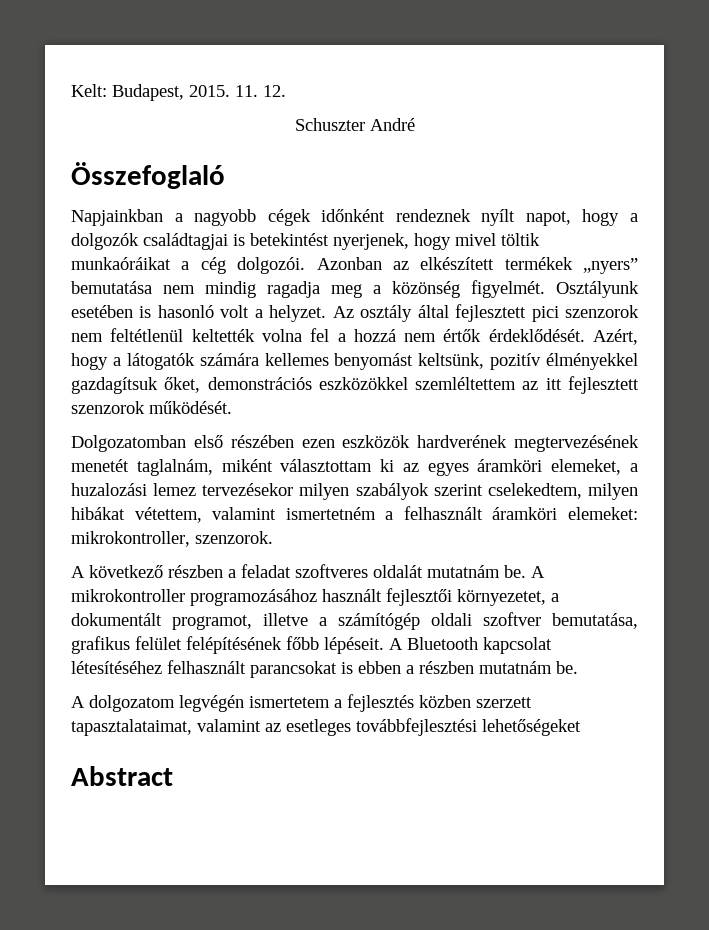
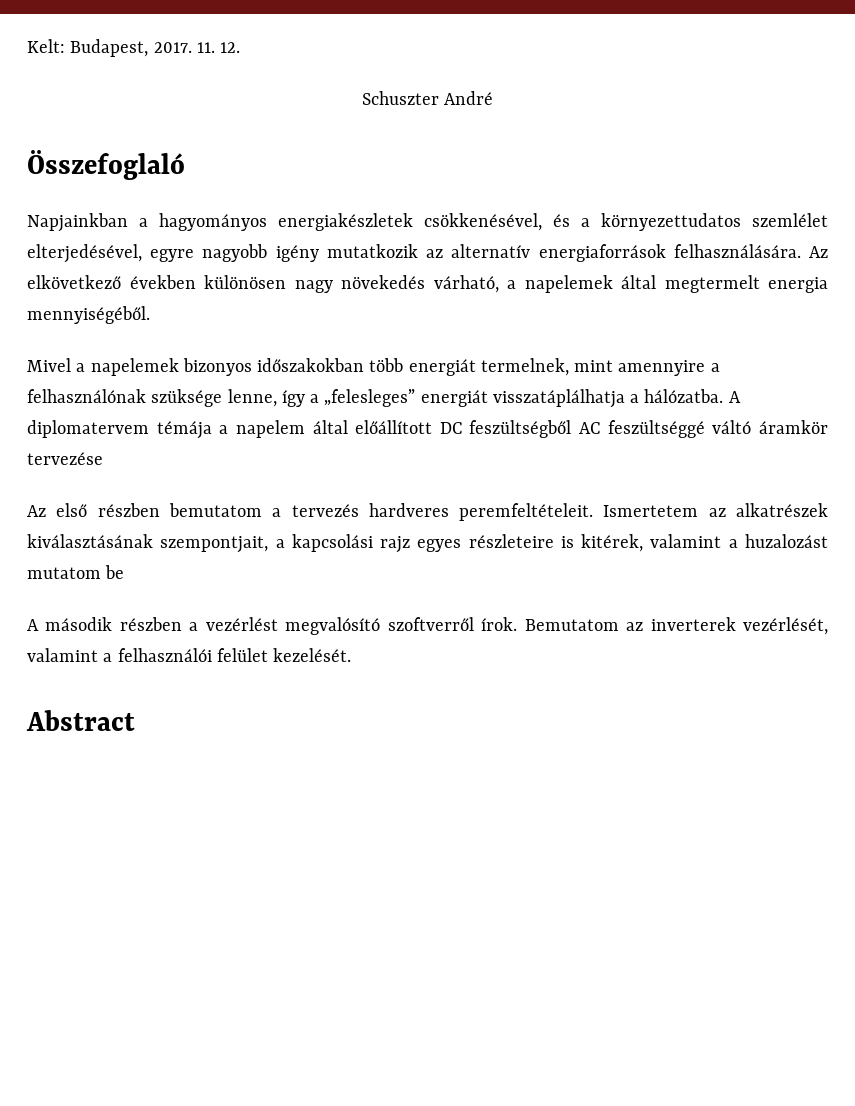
- Kelt: Budapest, 2015.
+ Kelt: Budapest, 2017.
- Napjainkban a nagyobb cégek időnként rendeznek nyílt napot, hogy a dolgozók családtagjai is betekintést nyerjenek, hogy mivel töltik munkaóráikat a cég dolgozói. Azonban az elkészített termékek „nyers” bemutatása nem mindig ragadja meg a közönség figyelmét. Osztályunk esetében is hasonló volt a helyzet. Az osztály által fejlesztett pici szenzorok nem feltétlenül keltették volna fel a hozzá nem értők érdeklődését. Azért, hogy a látogatók számára kellemes benyomást keltsünk, pozitív élményekkel gazdagítsuk őket, demonstrációs eszközökkel szemléltettem az itt fejlesztett szenzorok működését.
- Dolgozatomban első részében ezen eszközök hardverének megtervezésének menetét taglalnám, miként választottam ki az egyes áramköri elemeket, a huzalozási lemez tervezésekor milyen szabályok szerint cselekedtem, milyen hibákat vétettem, valamint ismertetném a felhasznált áramköri elemeket: mikrokontroller, szenzorok.
- A következő részben a feladat szoftveres oldalát mutatnám be. A mikrokontroller programozásához használt fejlesztői környezetet, a dokumentált programot, illetve a számítógép oldali szoftver bemutatása, grafikus felület felépítésének főbb lépéseit. A Bluetooth kapcsolat létesítéséhez felhasznált parancsokat is ebben a részben mutatnám be.
- A dolgozatom legvégén ismertetem a fejlesztés közben szerzett tapasztalataimat, valamint az esetleges továbbfejlesztési lehetőségeket
+ Napjainkban a hagyományos energiakészletek csökkenésével, és a környezettudatos szemlélet elterjedésével, egyre nagyobb igény mutatkozik az alternatív energiaforrások felhasználására. Az elkövetkező években különösen nagy növekedés várható, a napelemek által megtermelt energia mennyiségéből.
+ Mivel a napelemek bizonyos időszakokban több energiát termelnek, mint amennyire a felhasználónak szüksége lenne, így a „felesleges” energiát visszatáplálhatja a hálózatba. A diplomatervem témája a napelem által előállított DC feszültségből AC feszültséggé váltó áramkör tervezése
+ Az első részben bemutatom a tervezés hardveres peremfeltételeit. Ismertetem az alkatrészek kiválasztásának szempontjait, a kapcsolási rajz egyes részleteire is kitérek, valamint a huzalozást mutatom be
+ A második részben a vezérlést megvalósító szoftverről írok. Bemutatom az inverterek vezérlését, valamint a felhasználói felület kezelését.

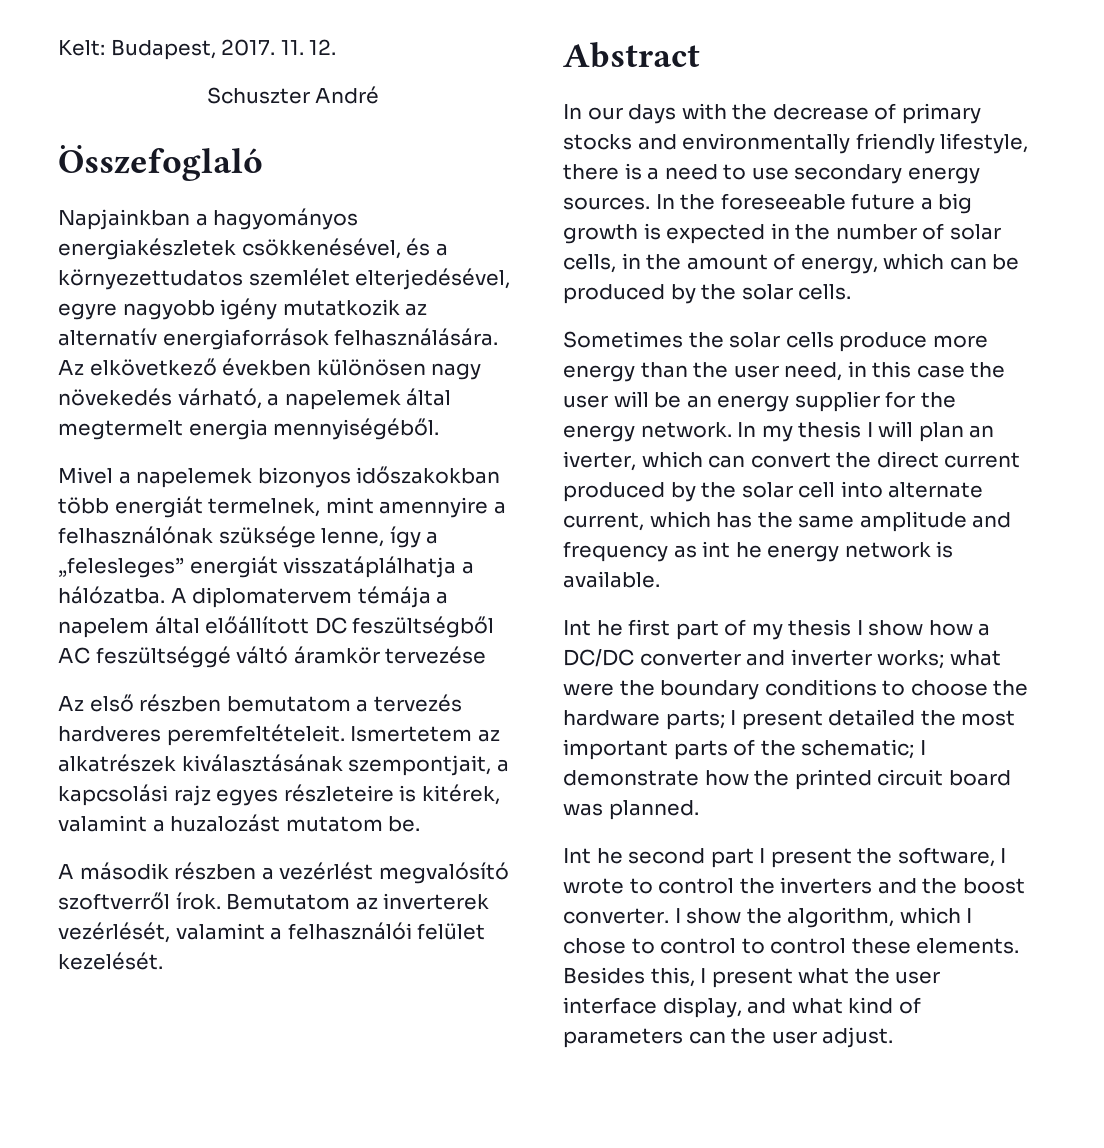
- Ismertetem az alkatrészek kiválasztásának szempontjait, a kapcsolási rajz egyes részleteire is kitérek, valamint a huzalozást mutatom be
+ Ismertetem az alkatrészek kiválasztásának szempontjait, a kapcsolási rajz egyes részleteire is kitérek, valamint a huzalozást mutatom be.
+ In our days with the decrease of primary stocks and environmentally friendly lifestyle, there is a need to use secondary energy sources. In the foreseeable future a big growth is expected in the number of solar cells, in the amount of energy, which can be produced by the solar cells.
+ Sometimes the solar cells produce more energy than the user need, in this case the user will be an energy supplier for the energy network. In my thesis I will plan an iverter, which can convert the direct current produced by the solar cell into alternate current, which has the same amplitude and frequency as int he energy network is available.
+ Int he first part of my thesis I show how a DC/DC converter and inverter works; what were the boundary conditions to choose the hardware parts; I present detailed the most important parts of the schematic; I demonstrate how the printed circuit board was planned.
+ Int he second part I present the software, I wrote to control the inverters and the boost converter. I show the algorithm, which I chose to control to control these elements. Besides this, I present what the user interface display, and what kind of parameters can the user adjust.

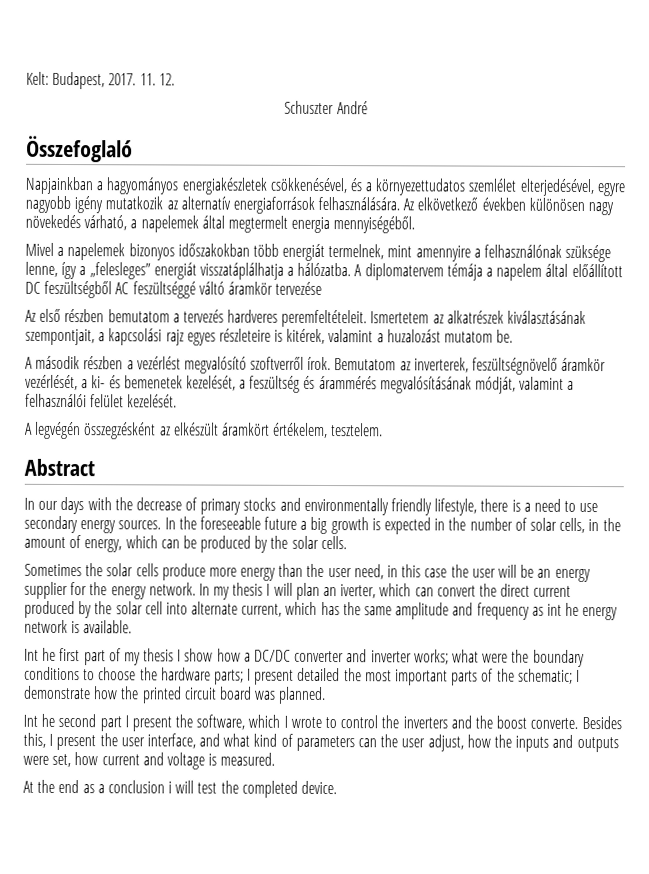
- Bemutatom az inverterek vezérlését, valamint a felhasználói felület kezelését.
+ Bemutatom az inverterek, feszültségnövelő áramkör vezérlését, a ki- és bemenetek kezelését, a feszültség és árammérés megvalósításának módját, valamint a felhasználói felület kezelését.
+ A legvégén összegzésként az elkészült áramkört értékelem, tesztelem.
- Int he second part I present the software, I wrote to control the inverters and the boost converter. I show the algorithm, which I chose to control to control these elements.
+ Int he second part I present the software, which I wrote to control the inverters and the boost converte.
- Besides this, I present what the user interface display, and what kind of parameters can the user adjust.
+ Besides this, I present the user interface, and what kind of parameters can the user adjust, how the inputs and outputs were set, how current and voltage is measured.
+ At the end as a conclusion i will test the completed device.

